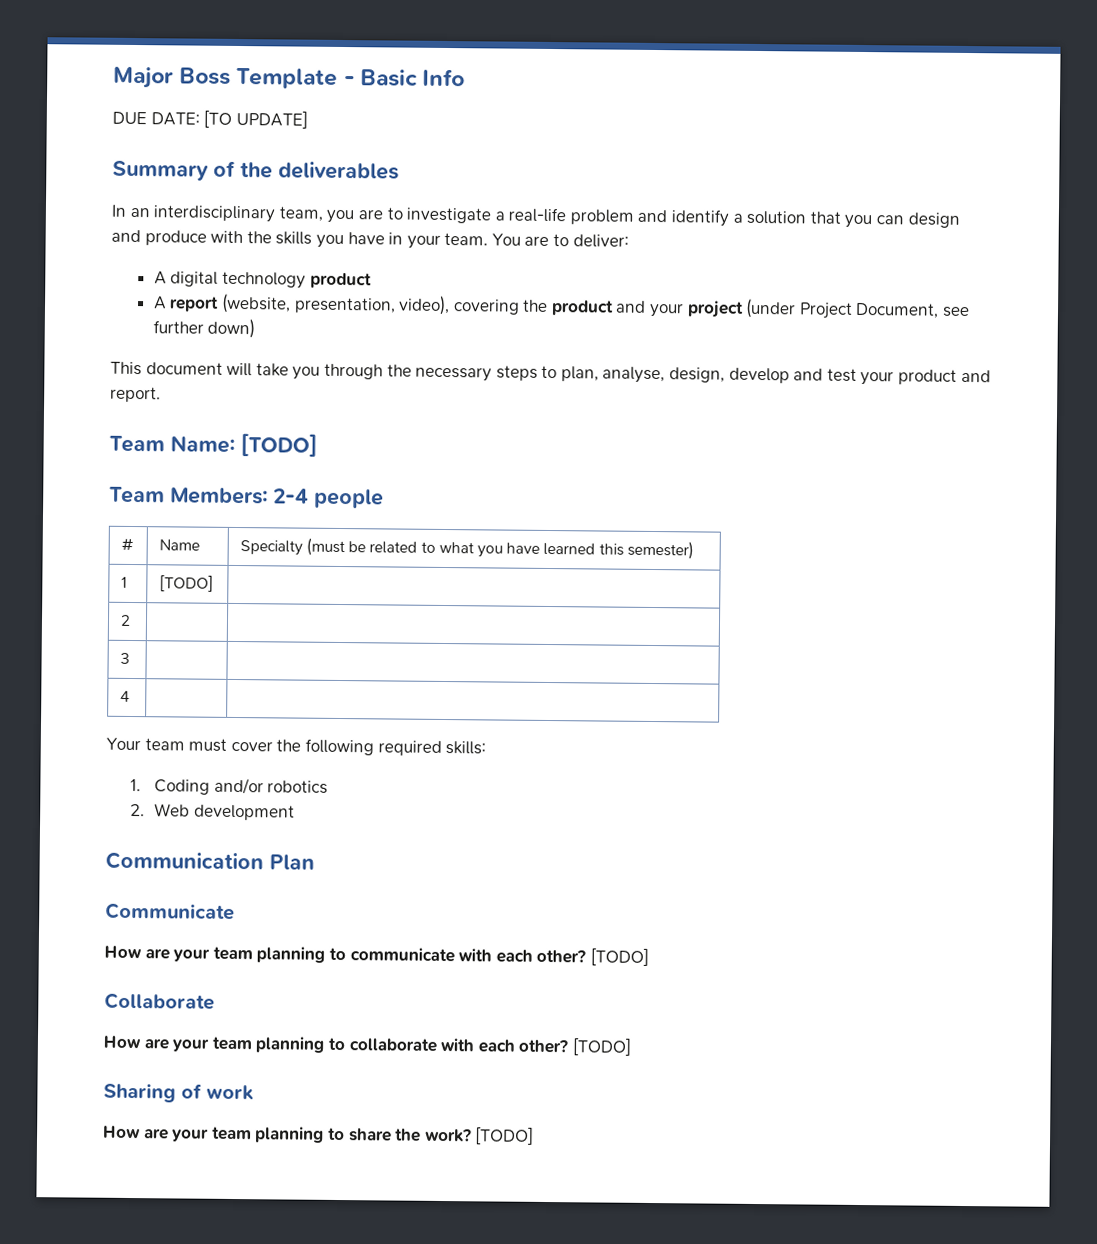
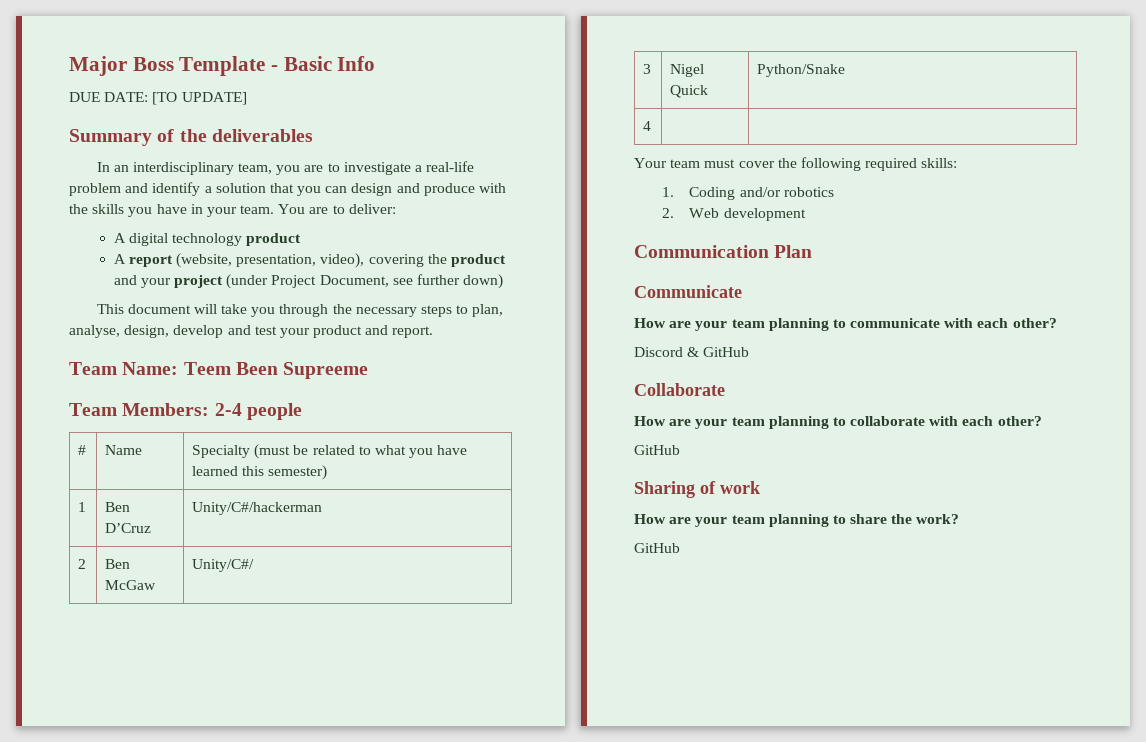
- Team Name: [TODO]
+ Team Name: Teem Been Supreeme
- 1 | [TODO] |
- 2 | |
- 3 | |
+ 1 | Ben D’Cruz | Unity/C#/hackerman
+ 2 | Ben McGaw | Unity/C#/
+ 3 | Nigel Quick | Python/Snake
- How are your team planning to communicate with each other? [TODO]
+ How are your team planning to communicate with each other?
+ Discord & GitHub
- How are your team planning to collaborate with each other? [TODO]
+ How are your team planning to collaborate with each other?
+ GitHub
- How are your team planning to share the work? [TODO]
+ How are your team planning to share the work?
+ GitHub

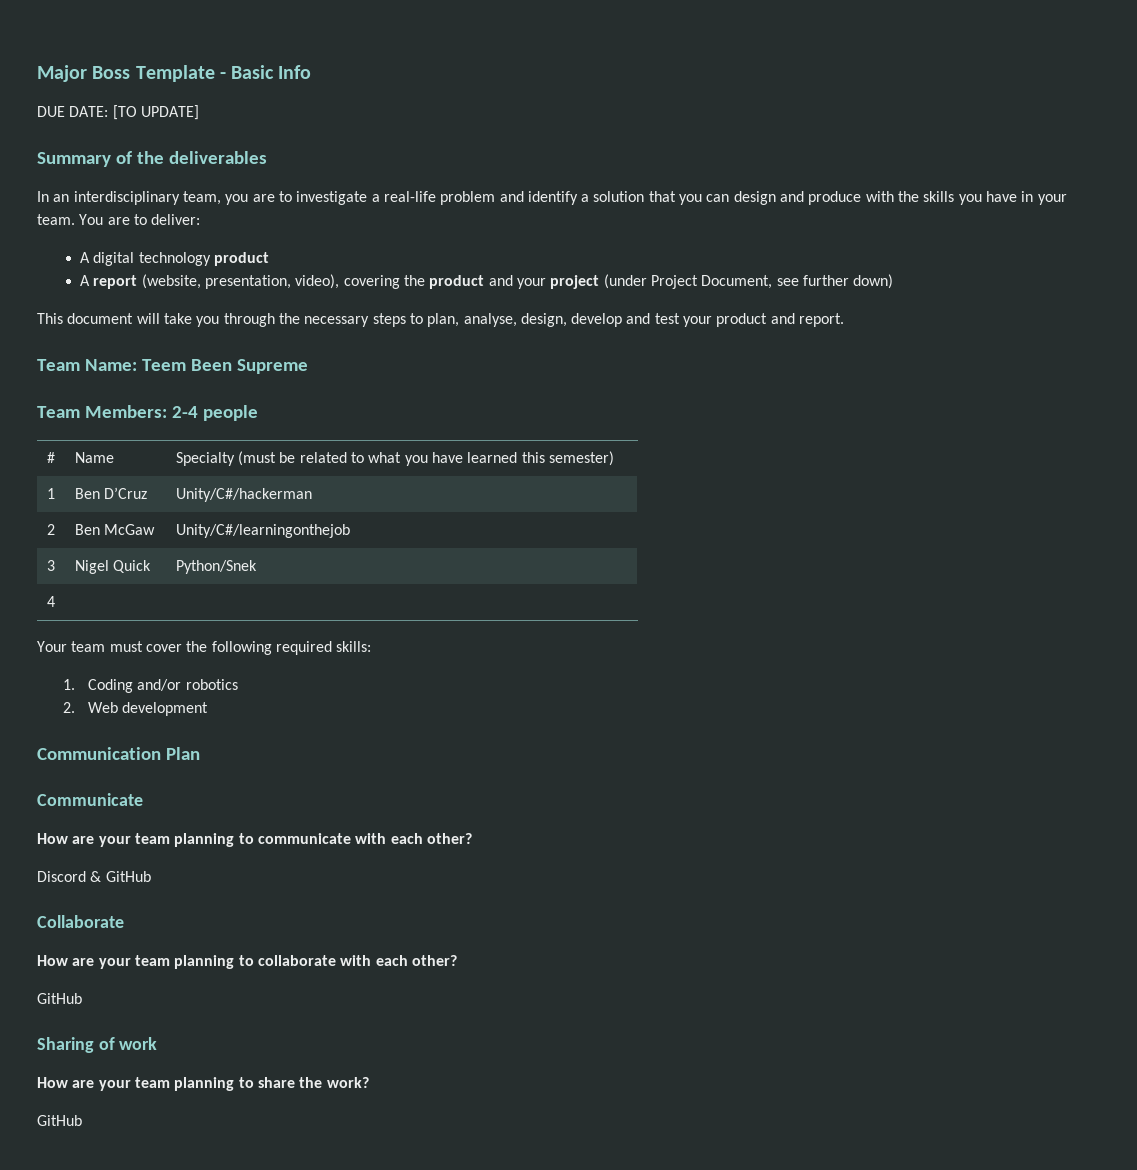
- Team Name: Teem Been Supreeme
+ Team Name: Teem Been Supreme
- 2 | Ben McGaw | Unity/C#/
+ 2 | Ben McGaw | Unity/C#/learningonthejob
- 3 | Nigel Quick | Python/Snake
+ 3 | Nigel Quick | Python/Snek

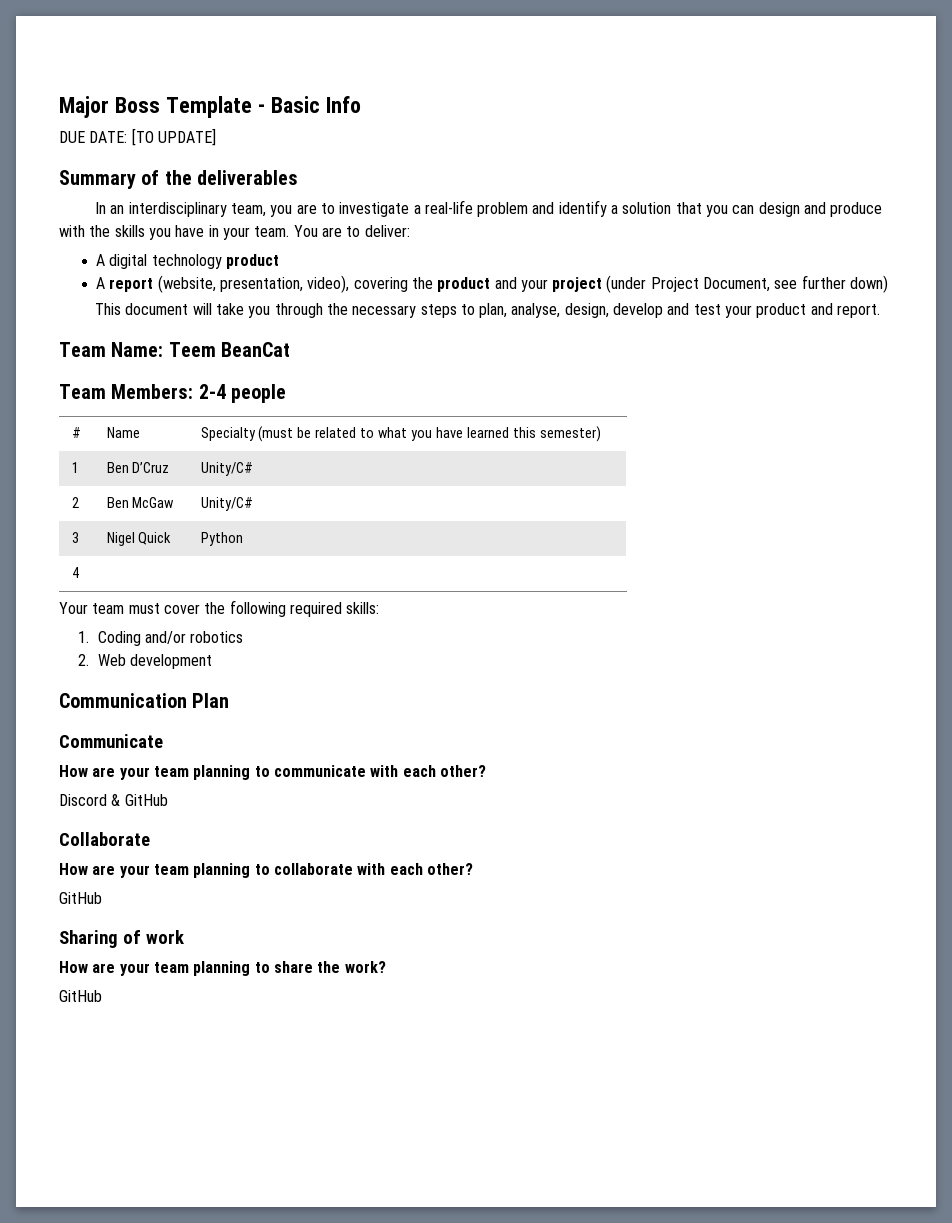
- Team Name: Teem Been Supreme
+ Team Name: Teem BeanCat
- 1 | Ben D’Cruz | Unity/C#/hackerman
+ 1 | Ben D’Cruz | Unity/C#
- 2 | Ben McGaw | Unity/C#/learningonthejob
+ 2 | Ben McGaw | Unity/C#
- 3 | Nigel Quick | Python/Snek
+ 3 | Nigel Quick | Python

